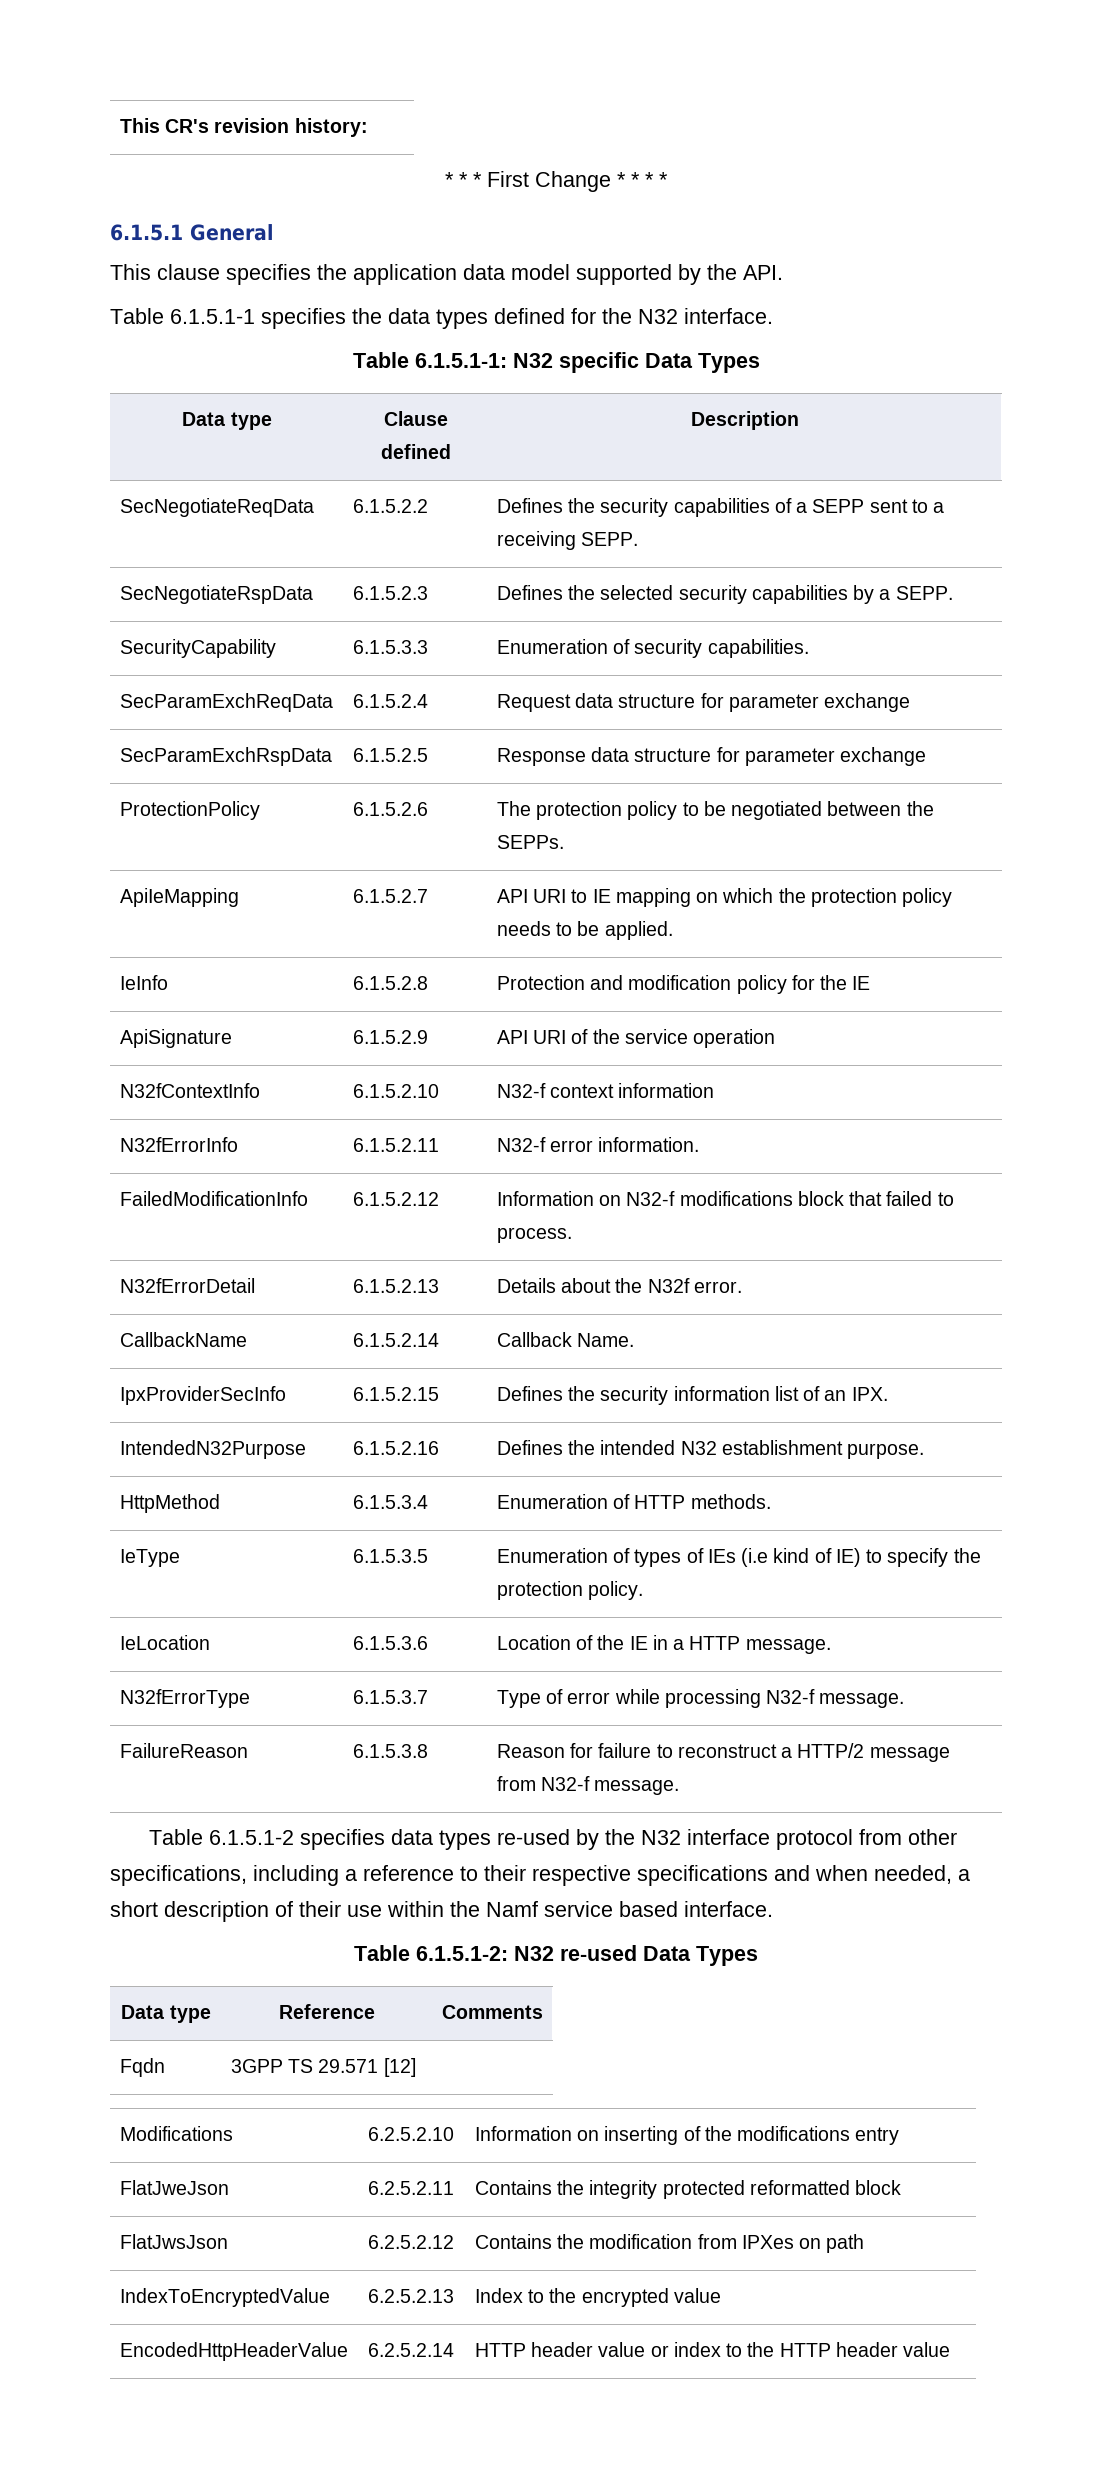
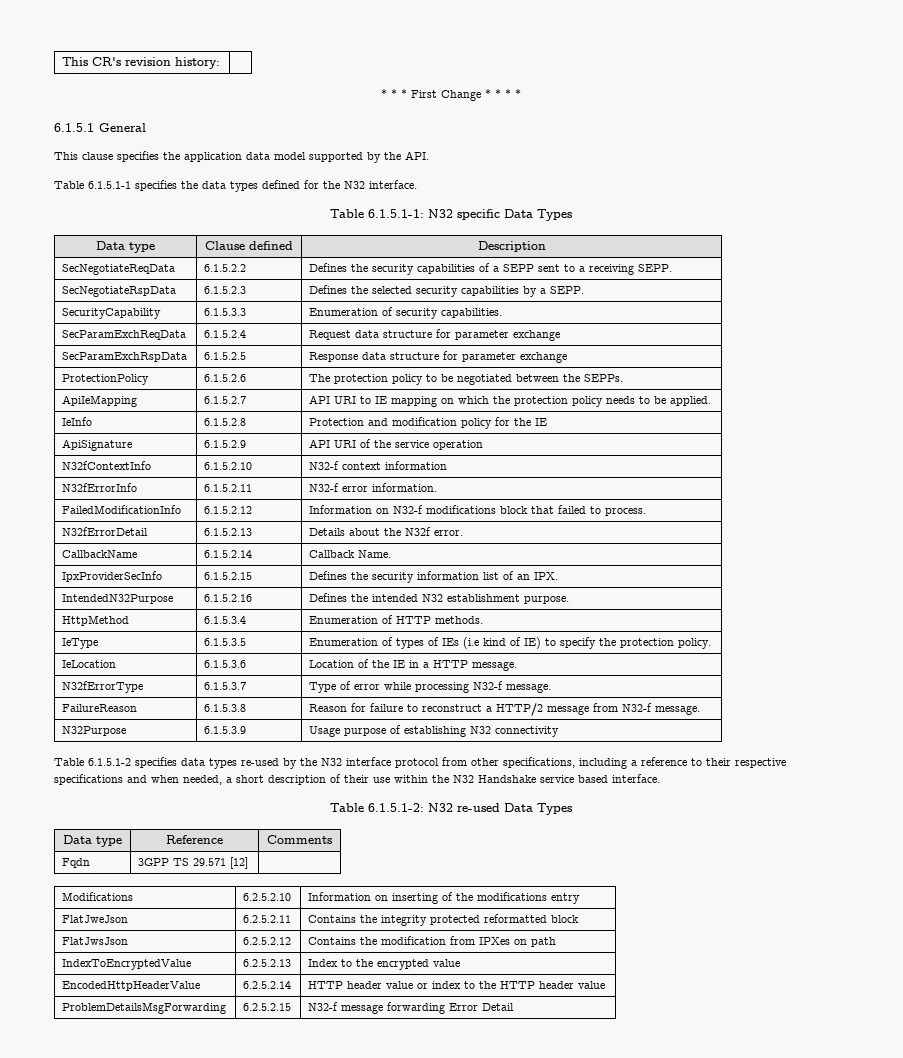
+ N32Purpose | 6.1.5.3.9 | Usage purpose of establishing N32 connectivity
- Table 6.1.5.1-2 specifies data types re-used by the N32 interface protocol from other specifications, including a reference to their respective specifications and when needed, a short description of their use within the Namf service based interface.
+ Table 6.1.5.1-2 specifies data types re-used by the N32 interface protocol from other specifications, including a reference to their respective specifications and when needed, a short description of their use within the N32 Handshake service based interface.
+ ProblemDetailsMsgForwarding | 6.2.5.2.15 | N32-f message forwarding Error Detail

